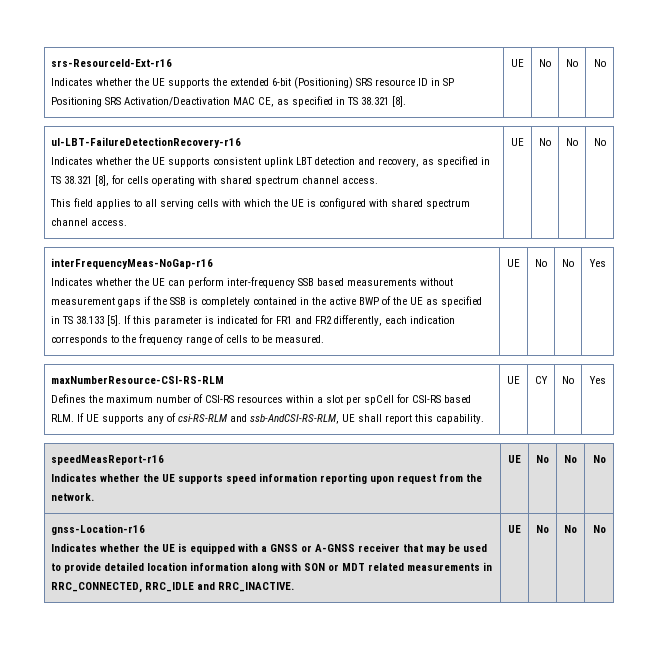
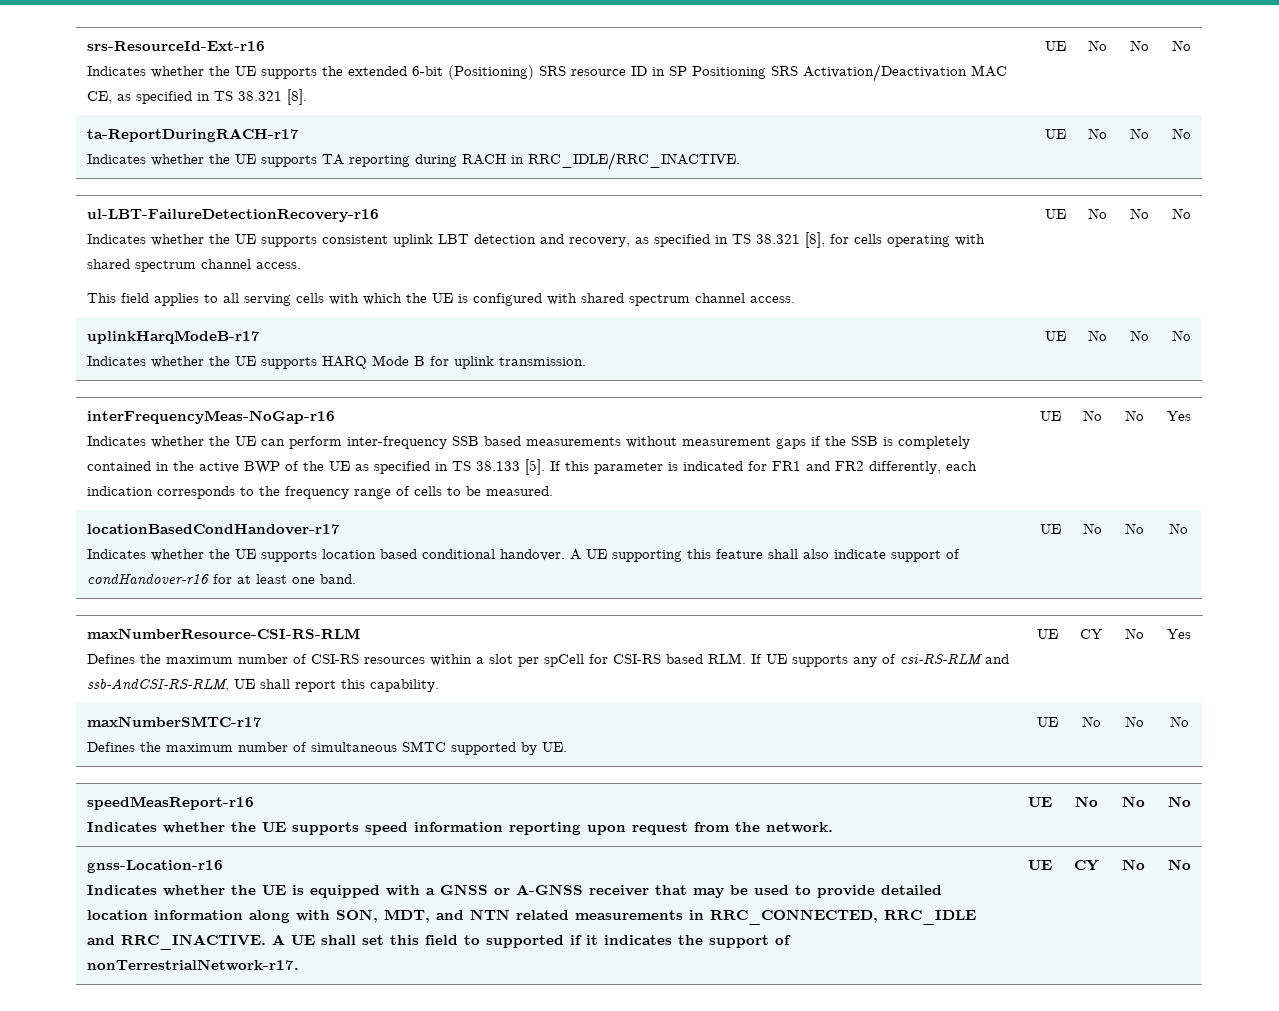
+ ta-ReportDuringRACH-r17
+ Indicates whether the UE supports TA reporting during RACH in RRC_IDLE/RRC_INACTIVE. | UE | No | No | No
+ uplinkHarqModeB-r17
+ Indicates whether the UE supports HARQ Mode B for uplink transmission. | UE | No | No | No
+ locationBasedCondHandover-r17
+ Indicates whether the UE supports location based conditional handover. A UE supporting this feature shall also indicate support of condHandover-r16 for at least one band. | UE | No | No | No
+ maxNumberSMTC-r17
+ Defines the maximum number of simultaneous SMTC supported by UE. | UE | No | No | No
- Indicates whether the UE is equipped with a GNSS or A-GNSS receiver that may be used to provide detailed location information along with SON or MDT related measurements in RRC_CONNECTED, RRC_IDLE and RRC_INACTIVE. | UE | No | No | No
+ Indicates whether the UE is equipped with a GNSS or A-GNSS receiver that may be used to provide detailed location information along with SON, MDT, and NTN related measurements in RRC_CONNECTED, RRC_IDLE and RRC_INACTIVE. A UE shall set this field to supported if it indicates the support of nonTerrestrialNetwork-r17. | UE | CY | No | No

